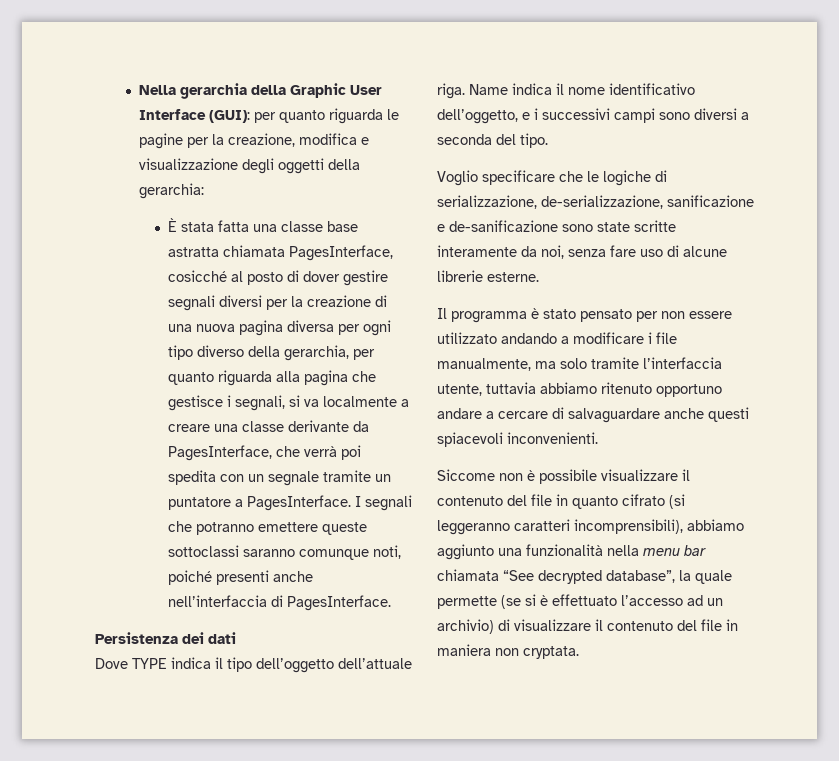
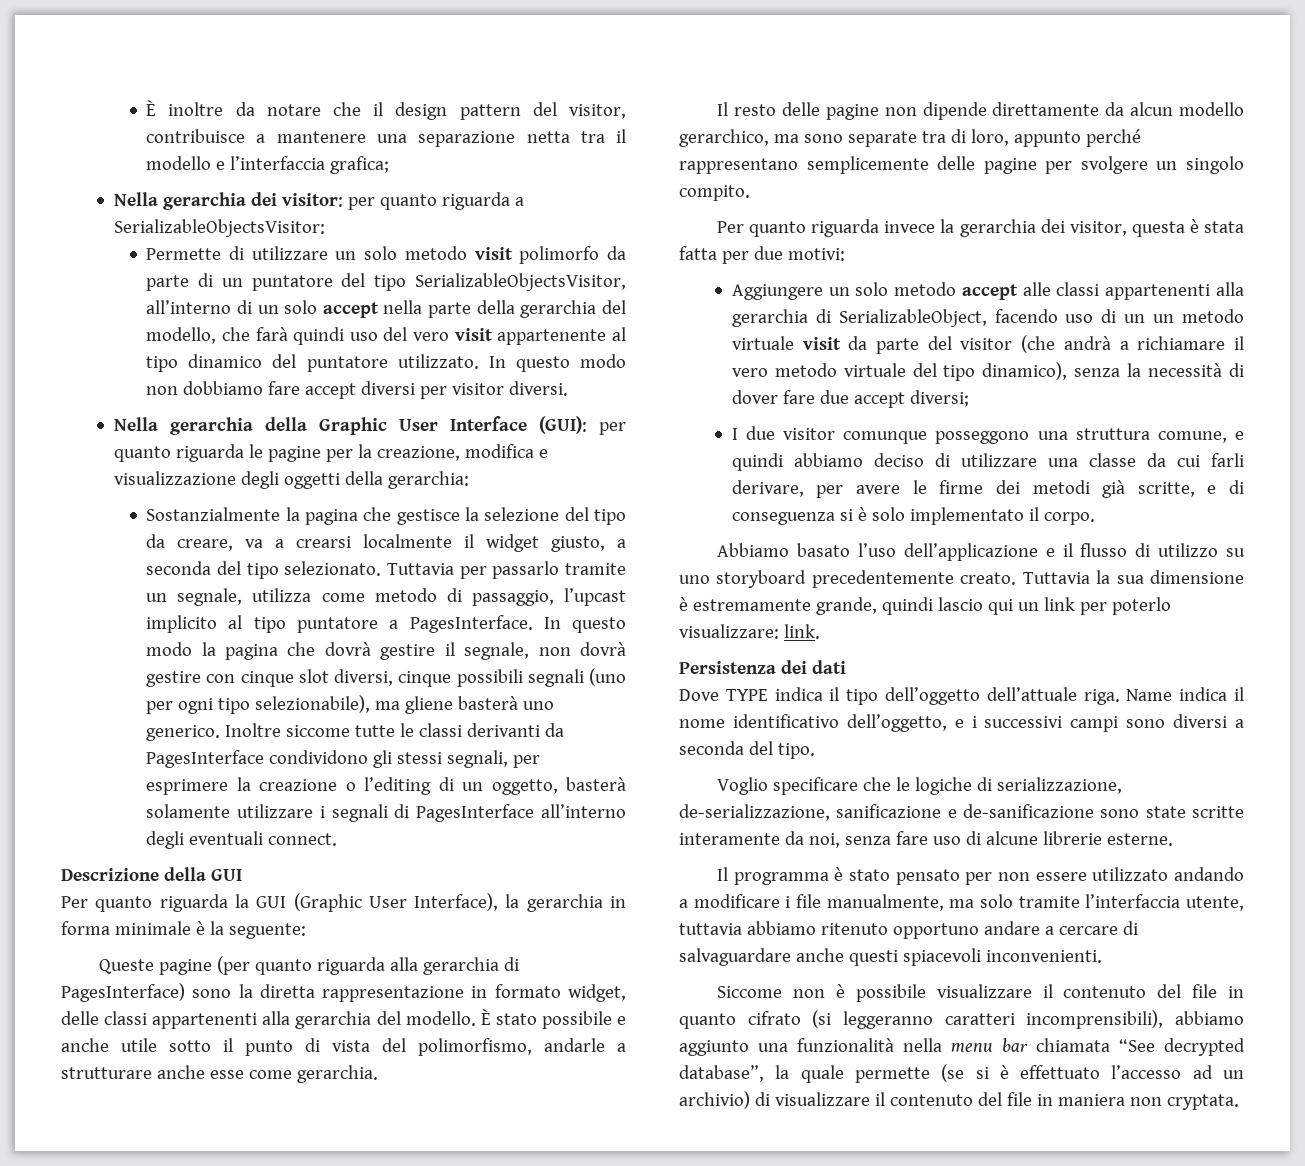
+ È inoltre da notare che il design pattern del visitor, contribuisce a mantenere una separazione netta tra il modello e l’interfaccia grafica;
+ Nella gerarchia dei visitor: per quanto riguarda a SerializableObjectsVisitor:
+ Permette di utilizzare un solo metodo visit polimorfo da parte di un puntatore del tipo SerializableObjectsVisitor, all’interno di un solo accept nella parte della gerarchia del modello, che farà quindi uso del vero visit appartenente al tipo dinamico del puntatore utilizzato. In questo modo non dobbiamo fare accept diversi per visitor diversi.
- È stata fatta una classe base astratta chiamata PagesInterface, cosicché al posto di dover gestire segnali diversi per la creazione di una nuova pagina diversa per ogni tipo diverso della gerarchia, per quanto riguarda alla pagina che gestisce i segnali, si va localmente a creare una classe derivante da PagesInterface, che verrà poi spedita con un segnale tramite un puntatore a PagesInterface. I segnali che potranno emettere queste sottoclassi saranno comunque noti, poiché presenti anche nell’interfaccia di PagesInterface.
+ Sostanzialmente la pagina che gestisce la selezione del tipo da creare, va a crearsi localmente il widget giusto, a seconda del tipo selezionato. Tuttavia per passarlo tramite un segnale, utilizza come metodo di passaggio, l’upcast implicito al tipo puntatore a PagesInterface. In questo modo la pagina che dovrà gestire il segnale, non dovrà gestire con cinque slot diversi, cinque possibili segnali (uno per ogni tipo selezionabile), ma gliene basterà uno generico. Inoltre siccome tutte le classi derivanti da PagesInterface condividono gli stessi segnali, per esprimere la creazione o l’editing di un oggetto, basterà solamente utilizzare i segnali di PagesInterface all’interno degli eventuali connect.
+ Descrizione della GUI
+ Per quanto riguarda la GUI (Graphic User Interface), la gerarchia in forma minimale è la seguente:
+ Queste pagine (per quanto riguarda alla gerarchia di PagesInterface) sono la diretta rappresentazione in formato widget, delle classi appartenenti alla gerarchia del modello. È stato possibile e anche utile sotto il punto di vista del polimorfismo, andarle a strutturare anche esse come gerarchia.
+ Il resto delle pagine non dipende direttamente da alcun modello gerarchico, ma sono separate tra di loro, appunto perché rappresentano semplicemente delle pagine per svolgere un singolo compito.
+ Per quanto riguarda invece la gerarchia dei visitor, questa è stata fatta per due motivi:
+ Aggiungere un solo metodo accept alle classi appartenenti alla gerarchia di SerializableObject, facendo uso di un un metodo virtuale visit da parte del visitor (che andrà a richiamare il vero metodo virtuale del tipo dinamico), senza la necessità di dover fare due accept diversi;
+ I due visitor comunque posseggono una struttura comune, e quindi abbiamo deciso di utilizzare una classe da cui farli derivare, per avere le firme dei metodi già scritte, e di conseguenza si è solo implementato il corpo.
+ Abbiamo basato l’uso dell’applicazione e il flusso di utilizzo su uno storyboard precedentemente creato. Tuttavia la sua dimensione è estremamente grande, quindi lascio qui un link per poterlo visualizzare: link.

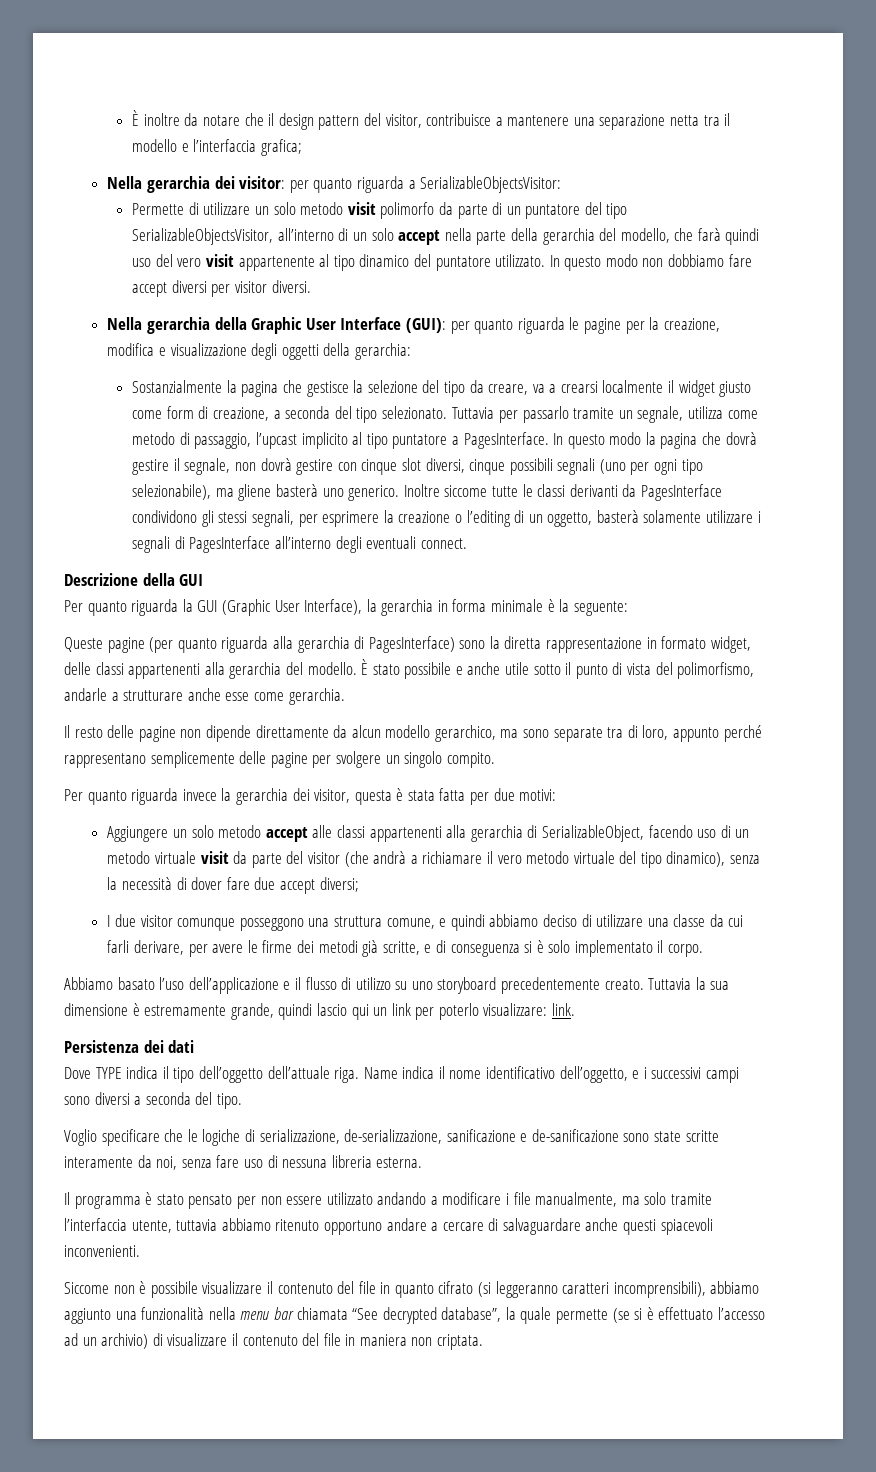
- Sostanzialmente la pagina che gestisce la selezione del tipo da creare, va a crearsi localmente il widget giusto, a seconda del tipo selezionato.
+ Sostanzialmente la pagina che gestisce la selezione del tipo da creare, va a crearsi localmente il widget giusto come form di creazione, a seconda del tipo selezionato.
- Aggiungere un solo metodo accept alle classi appartenenti alla gerarchia di SerializableObject, facendo uso di un un metodo virtuale visit da parte del visitor (che andrà a richiamare il vero metodo virtuale del tipo dinamico), senza la necessità di dover fare due accept diversi;
+ Aggiungere un solo metodo accept alle classi appartenenti alla gerarchia di SerializableObject, facendo uso di un metodo virtuale visit da parte del visitor (che andrà a richiamare il vero metodo virtuale del tipo dinamico), senza la necessità di dover fare due accept diversi;
- Voglio specificare che le logiche di serializzazione, de-serializzazione, sanificazione e de-sanificazione sono state scritte interamente da noi, senza fare uso di alcune librerie esterne.
+ Voglio specificare che le logiche di serializzazione, de-serializzazione, sanificazione e de-sanificazione sono state scritte interamente da noi, senza fare uso di nessuna libreria esterna.
- Siccome non è possibile visualizzare il contenuto del file in quanto cifrato (si leggeranno caratteri incomprensibili), abbiamo aggiunto una funzionalità nella menu bar chiamata “See decrypted database”, la quale permette (se si è effettuato l’accesso ad un archivio) di visualizzare il contenuto del file in maniera non cryptata.
+ Siccome non è possibile visualizzare il contenuto del file in quanto cifrato (si leggeranno caratteri incomprensibili), abbiamo aggiunto una funzionalità nella menu bar chiamata “See decrypted database”, la quale permette (se si è effettuato l’accesso ad un archivio) di visualizzare il contenuto del file in maniera non criptata.

